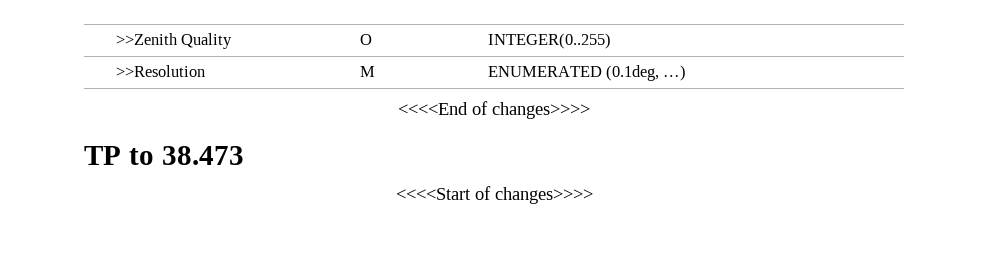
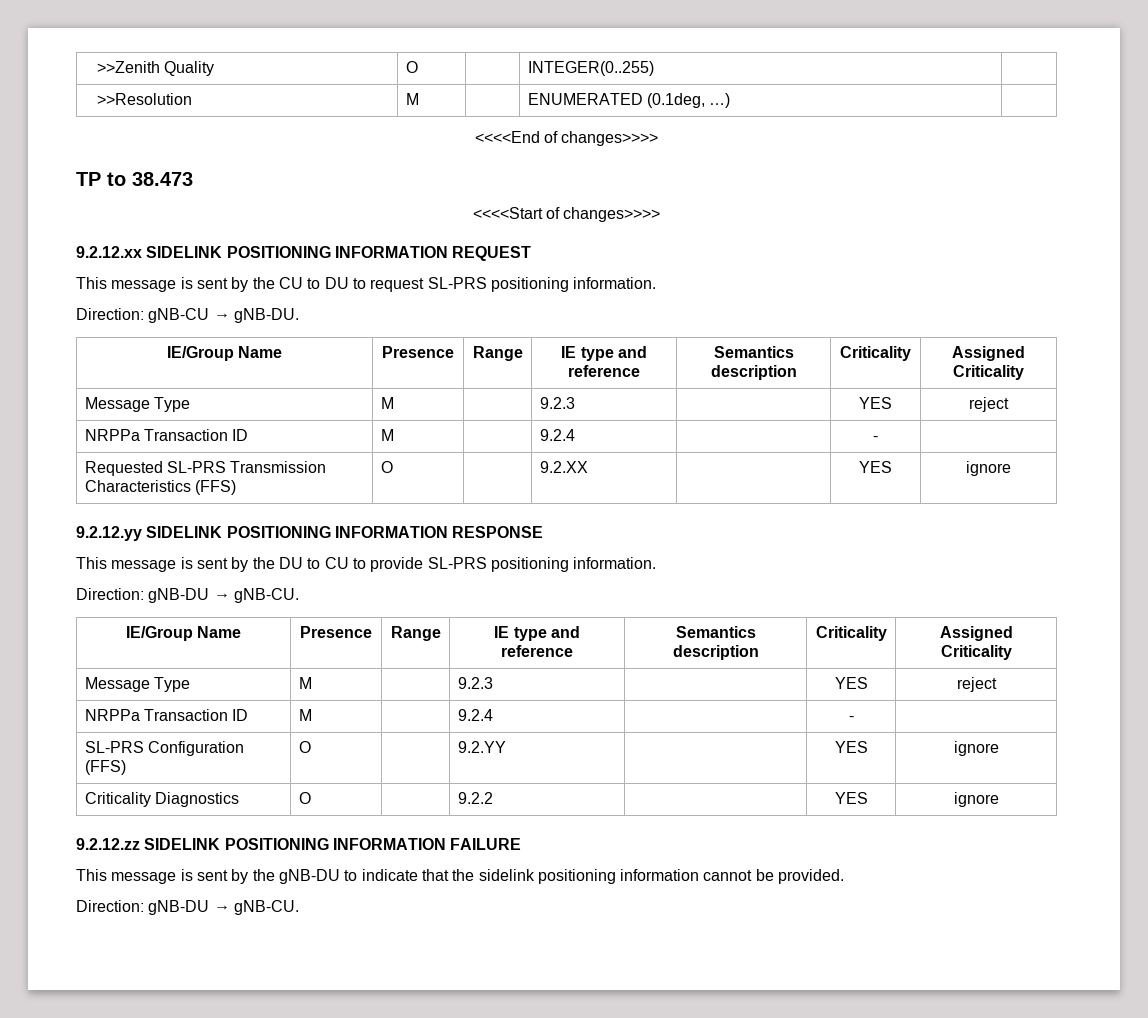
+ 9.2.12.xx SIDELINK POSITIONING INFORMATION REQUEST
+ This message is sent by the CU to DU to request SL-PRS positioning information.
+ Direction: gNB-CU → gNB-DU.
+ IE/Group Name | Presence | Range | IE type and reference | Semantics description | Criticality | Assigned Criticality
+ Message Type | M | | 9.2.3 | | YES | reject
+ NRPPa Transaction ID | M | | 9.2.4 | | - |
+ Requested SL-PRS Transmission Characteristics (FFS) | O | | 9.2.XX | | YES | ignore
+ 9.2.12.yy SIDELINK POSITIONING INFORMATION RESPONSE
+ This message is sent by the DU to CU to provide SL-PRS positioning information.
+ Direction: gNB-DU → gNB-CU.
+ IE/Group Name | Presence | Range | IE type and reference | Semantics description | Criticality | Assigned Criticality
+ Message Type | M | | 9.2.3 | | YES | reject
+ NRPPa Transaction ID | M | | 9.2.4 | | - |
+ SL-PRS Configuration (FFS) | O | | 9.2.YY | | YES | ignore
+ Criticality Diagnostics | O | | 9.2.2 | | YES | ignore
+ 9.2.12.zz SIDELINK POSITIONING INFORMATION FAILURE
+ This message is sent by the gNB-DU to indicate that the sidelink positioning information cannot be provided.
+ Direction: gNB-DU → gNB-CU.

